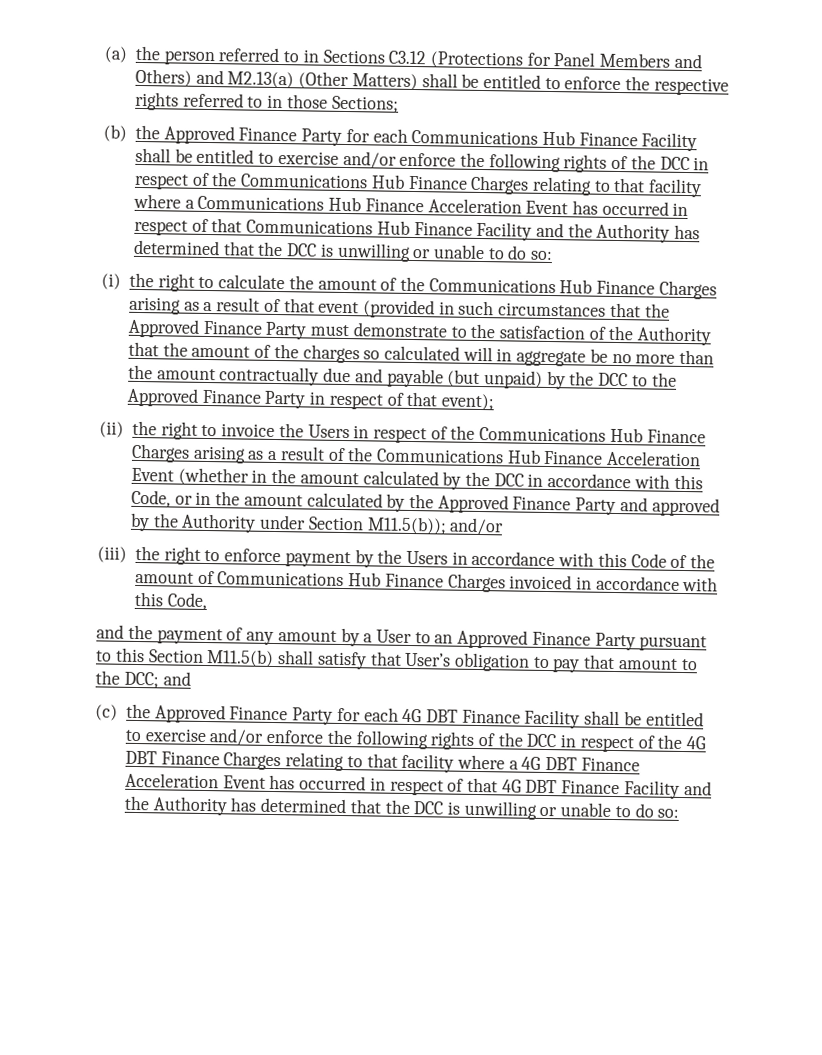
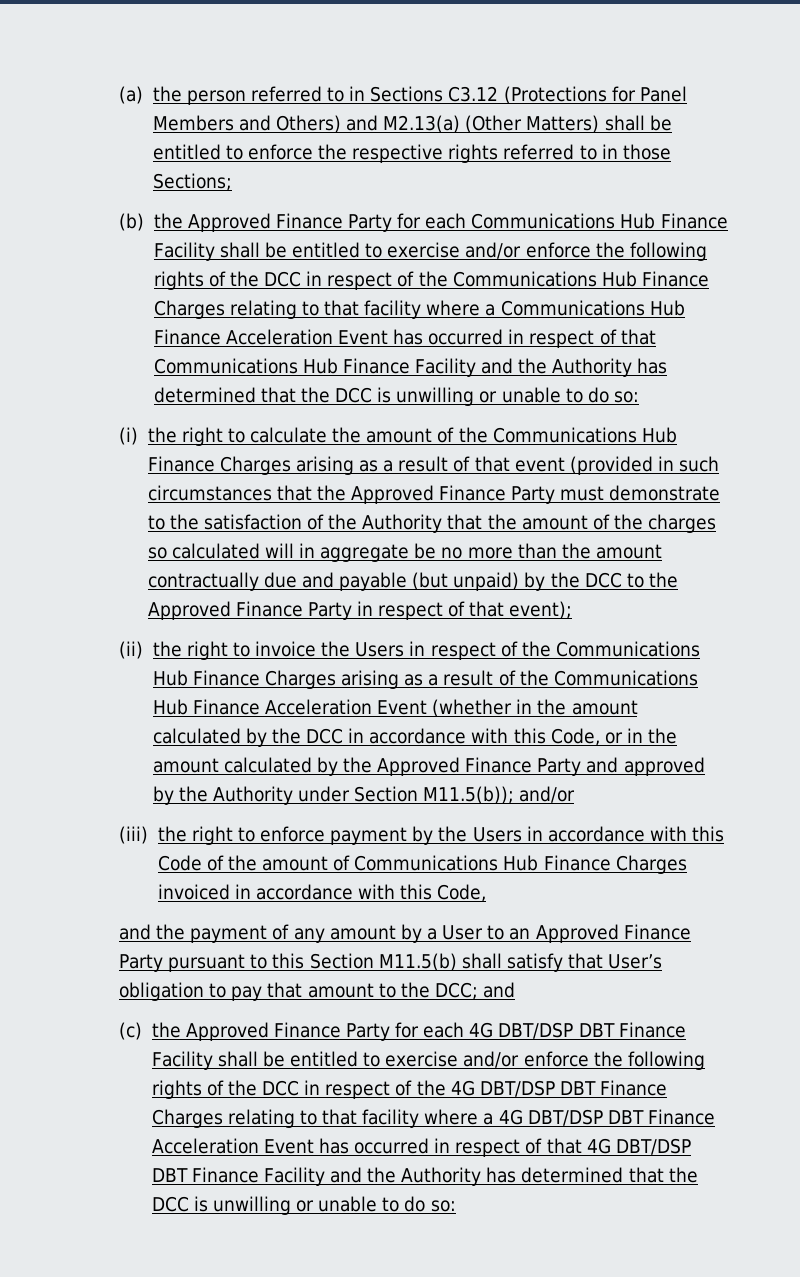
- (c) the Approved Finance Party for each 4G DBT Finance Facility shall be entitled to exercise and/or enforce the following rights of the DCC in respect of the 4G DBT Finance Charges relating to that facility where a 4G DBT Finance Acceleration Event has occurred in respect of that 4G DBT Finance Facility and the Authority has determined that the DCC is unwilling or unable to do so:
+ (c) the Approved Finance Party for each 4G DBT/DSP DBT Finance Facility shall be entitled to exercise and/or enforce the following rights of the DCC in respect of the 4G DBT/DSP DBT Finance Charges relating to that facility where a 4G DBT/DSP DBT Finance Acceleration Event has occurred in respect of that 4G DBT/DSP DBT Finance Facility and the Authority has determined that the DCC is unwilling or unable to do so:

